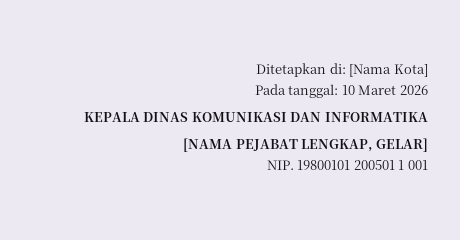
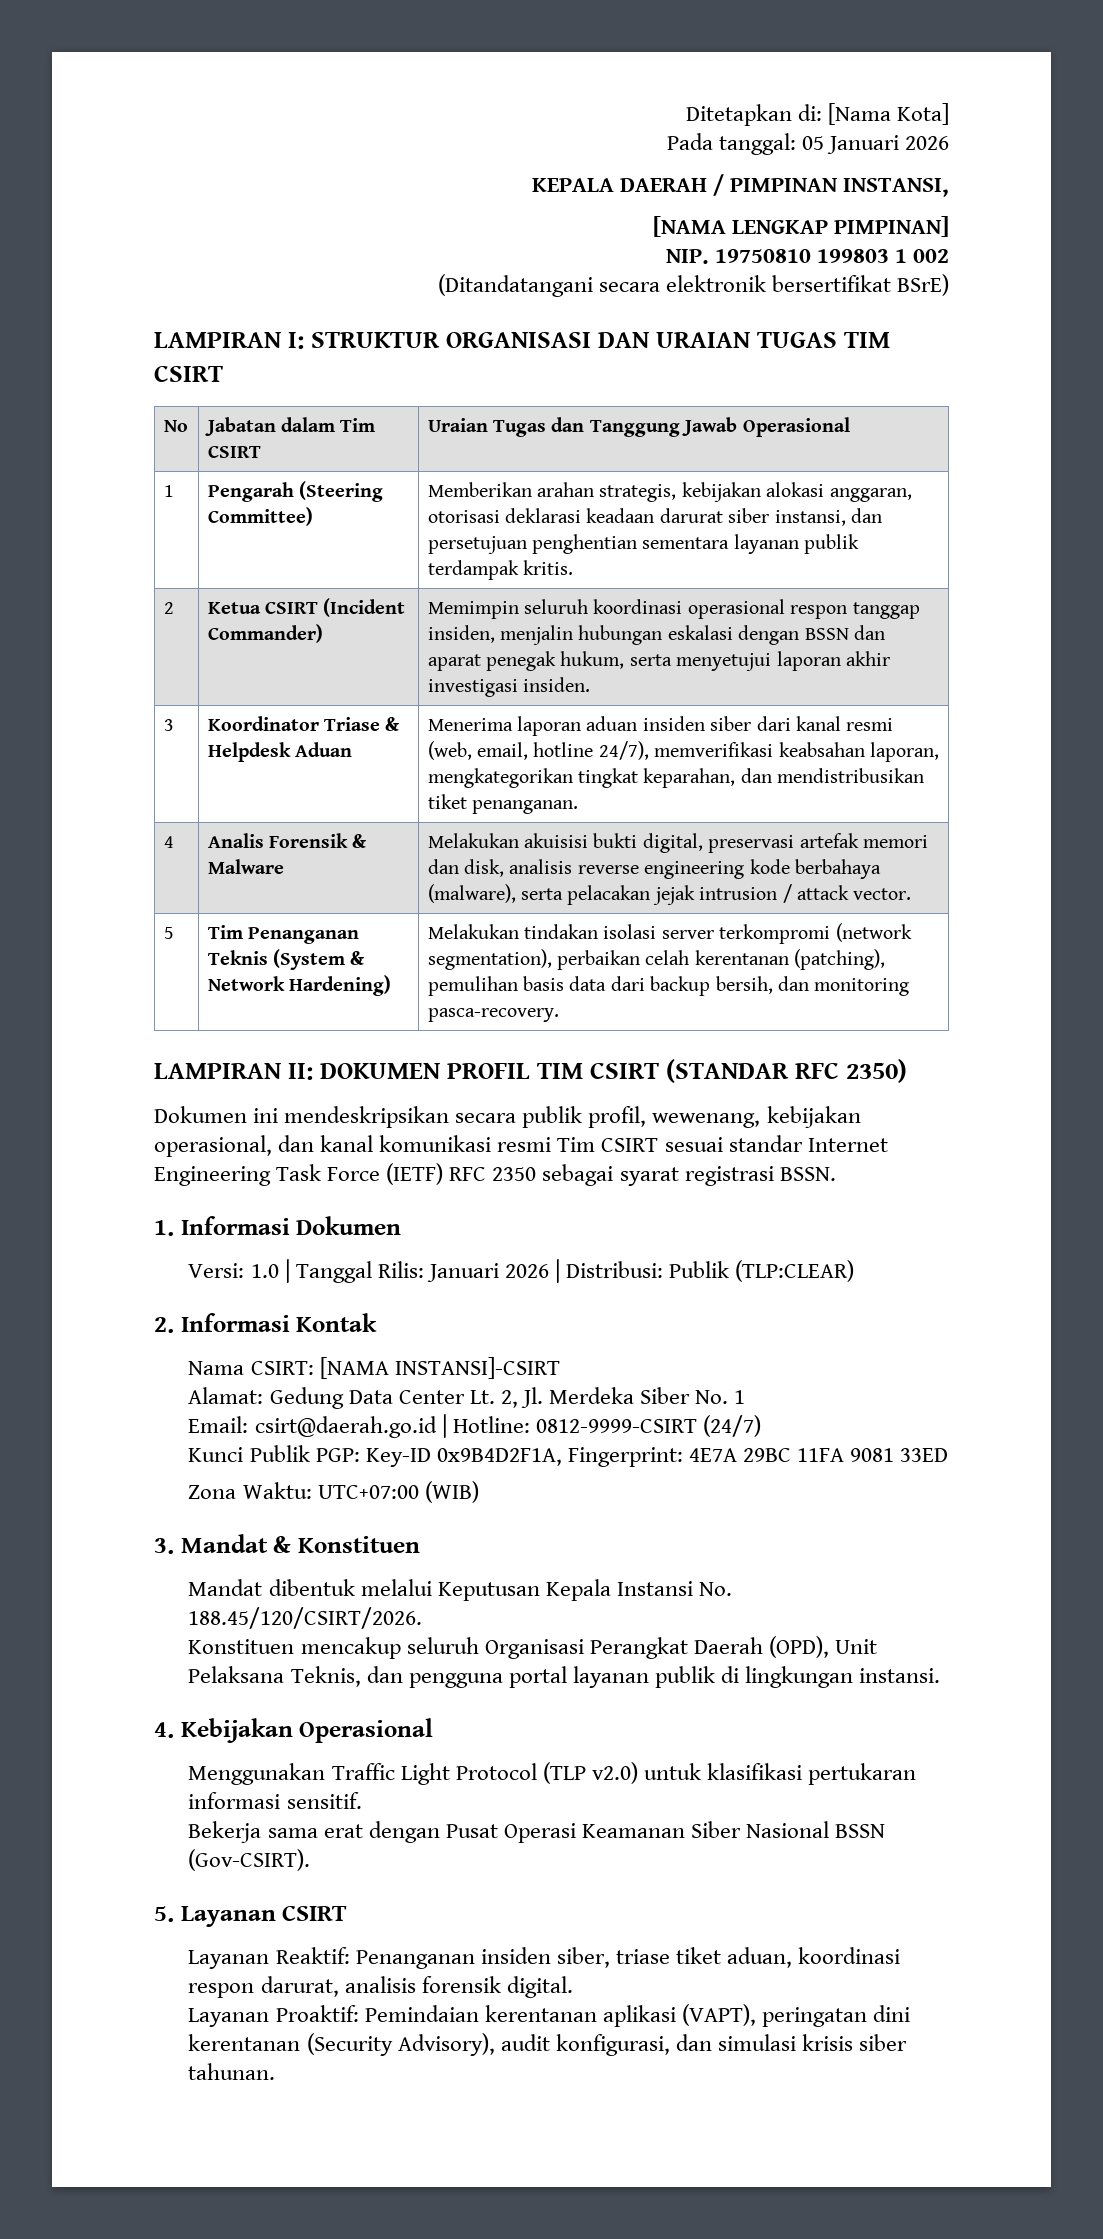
- Pada tanggal: 10 Maret 2026
+ Pada tanggal: 05 Januari 2026
- KEPALA DINAS KOMUNIKASI DAN INFORMATIKA
- [NAMA PEJABAT LENGKAP, GELAR]
- NIP. 19800101 200501 1 001
+ KEPALA DAERAH / PIMPINAN INSTANSI,
+ [NAMA LENGKAP PIMPINAN]
+ NIP. 19750810 199803 1 002
+ (Ditandatangani secara elektronik bersertifikat BSrE)
+ LAMPIRAN I: STRUKTUR ORGANISASI DAN URAIAN TUGAS TIM CSIRT
+ No | Jabatan dalam Tim CSIRT | Uraian Tugas dan Tanggung Jawab Operasional
+ 1 | Pengarah (Steering Committee) | Memberikan arahan strategis, kebijakan alokasi anggaran, otorisasi deklarasi keadaan darurat siber instansi, dan persetujuan penghentian sementara layanan publik terdampak kritis.
+ 2 | Ketua CSIRT (Incident Commander) | Memimpin seluruh koordinasi operasional respon tanggap insiden, menjalin hubungan eskalasi dengan BSSN dan aparat penegak hukum, serta menyetujui laporan akhir investigasi insiden.
+ 3 | Koordinator Triase & Helpdesk Aduan | Menerima laporan aduan insiden siber dari kanal resmi (web, email, hotline 24/7), memverifikasi keabsahan laporan, mengkategorikan tingkat keparahan, dan mendistribusikan tiket penanganan.
+ 4 | Analis Forensik & Malware | Melakukan akuisisi bukti digital, preservasi artefak memori dan disk, analisis reverse engineering kode berbahaya (malware), serta pelacakan jejak intrusion / attack vector.
+ 5 | Tim Penanganan Teknis (System & Network Hardening) | Melakukan tindakan isolasi server terkompromi (network segmentation), perbaikan celah kerentanan (patching), pemulihan basis data dari backup bersih, dan monitoring pasca-recovery.
+ LAMPIRAN II: DOKUMEN PROFIL TIM CSIRT (STANDAR RFC 2350)
+ Dokumen ini mendeskripsikan secara publik profil, wewenang, kebijakan operasional, dan kanal komunikasi resmi Tim CSIRT sesuai standar Internet Engineering Task Force (IETF) RFC 2350 sebagai syarat registrasi BSSN.
+ 1. Informasi Dokumen
+ Versi: 1.0 | Tanggal Rilis: Januari 2026 | Distribusi: Publik (TLP:CLEAR)
+ 2. Informasi Kontak
+ Nama CSIRT: [NAMA INSTANSI]-CSIRT
+ Alamat: Gedung Data Center Lt. 2, Jl. Merdeka Siber No. 1
+ Email: csirt@daerah.go.id | Hotline: 0812-9999-CSIRT (24/7)
+ Kunci Publik PGP: Key-ID 0x9B4D2F1A, Fingerprint: 4E7A 29BC 11FA 9081 33ED
+ Zona Waktu: UTC+07:00 (WIB)
+ 3. Mandat & Konstituen
+ Mandat dibentuk melalui Keputusan Kepala Instansi No. 188.45/120/CSIRT/2026.
+ Konstituen mencakup seluruh Organisasi Perangkat Daerah (OPD), Unit Pelaksana Teknis, dan pengguna portal layanan publik di lingkungan instansi.
+ 4. Kebijakan Operasional
+ Menggunakan Traffic Light Protocol (TLP v2.0) untuk klasifikasi pertukaran informasi sensitif.
+ Bekerja sama erat dengan Pusat Operasi Keamanan Siber Nasional BSSN (Gov-CSIRT).
+ 5. Layanan CSIRT
+ Layanan Reaktif: Penanganan insiden siber, triase tiket aduan, koordinasi respon darurat, analisis forensik digital.
+ Layanan Proaktif: Pemindaian kerentanan aplikasi (VAPT), peringatan dini kerentanan (Security Advisory), audit konfigurasi, dan simulasi krisis siber tahunan.

